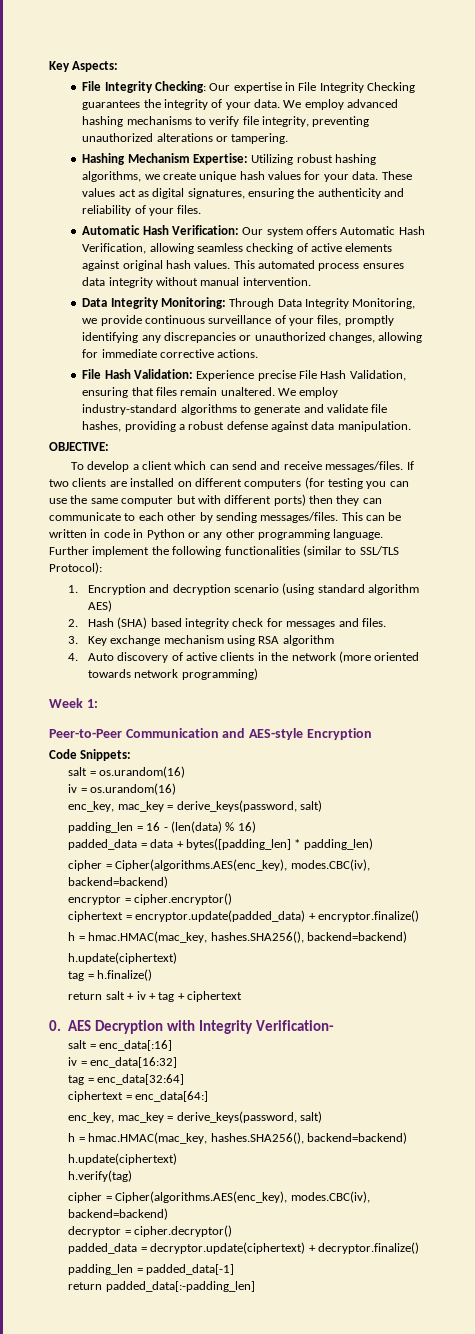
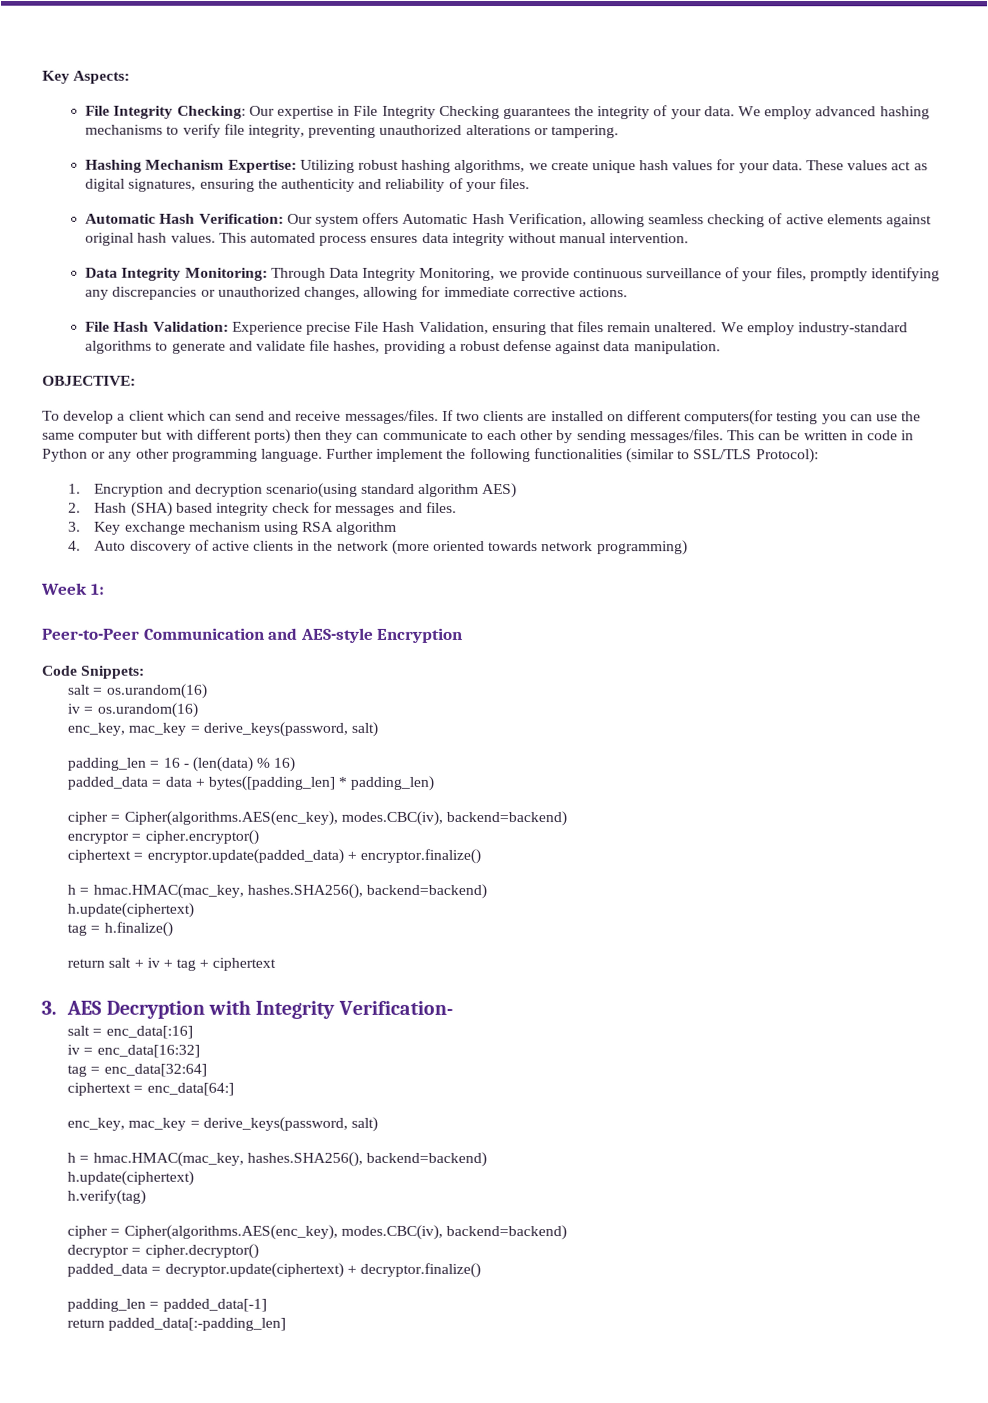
- If two clients are installed on different computers (for testing you can use the same computer but with different ports) then they can communicate to each other by sending messages/files.
+ If two clients are installed on different computers(for testing you can use the same computer but with different ports) then they can communicate to each other by sending messages/files.
- 1. Encryption and decryption scenario (using standard algorithm AES)
+ 1. Encryption and decryption scenario(using standard algorithm AES)
- 0. AES Decryption with Integrity Verification-
+ 3. AES Decryption with Integrity Verification-

